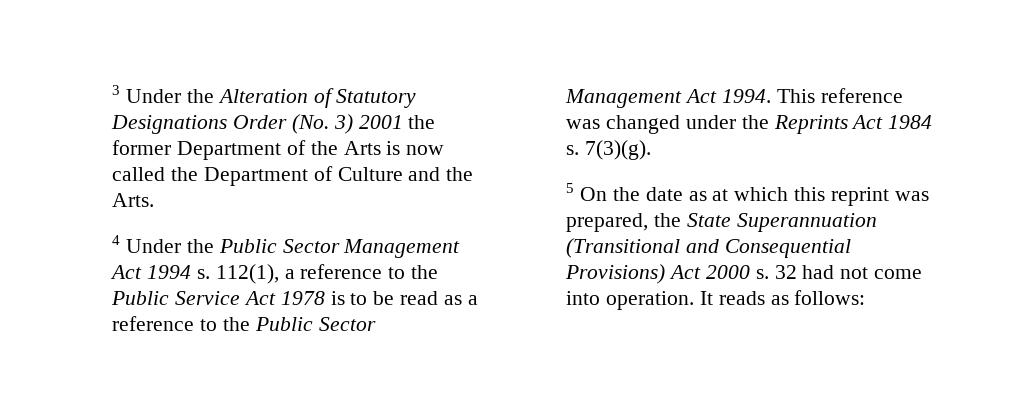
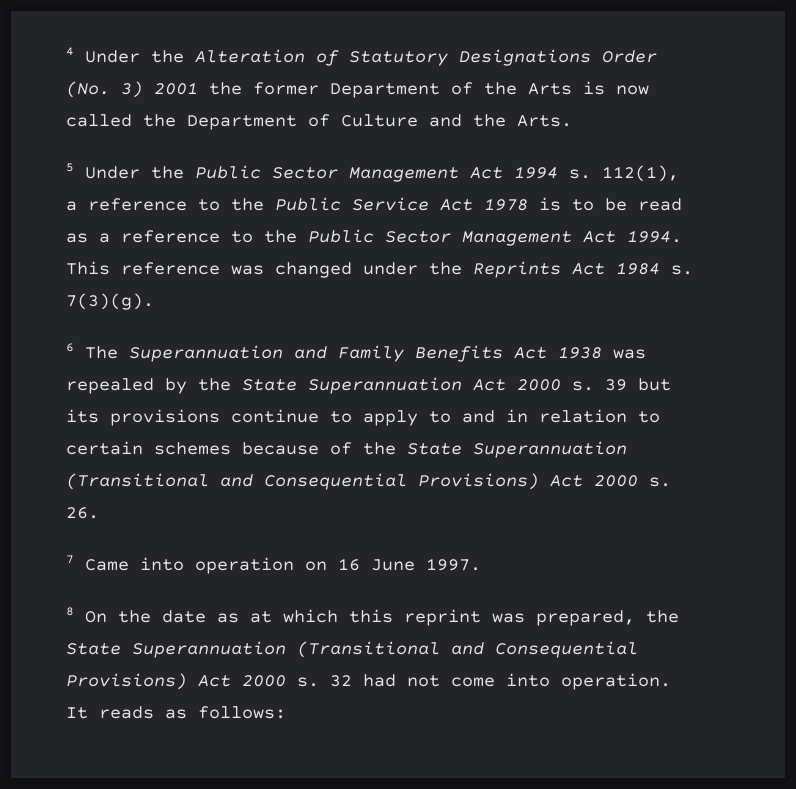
- 3 Under the Alteration of Statutory Designations Order (No. 3) 2001 the former Department of the Arts is now called the Department of Culture and the Arts.
+ 4 Under the Alteration of Statutory Designations Order (No. 3) 2001 the former Department of the Arts is now called the Department of Culture and the Arts.
- 4 Under the Public Sector Management Act 1994 s.
+ 5 Under the Public Sector Management Act 1994 s.
- 5 On the date as at which this reprint was prepared, the State Superannuation (Transitional and Consequential Provisions) Act 2000 s.
+ 6 The Superannuation and Family Benefits Act 1938 was repealed by the State Superannuation Act 2000 s. 39 but its provisions continue to apply to and in relation to certain schemes because of the State Superannuation (Transitional and Consequential Provisions) Act 2000 s. 26.
+ 7 Came into operation on 16 June 1997.
+ 8 On the date as at which this reprint was prepared, the State Superannuation (Transitional and Consequential Provisions) Act 2000 s.

